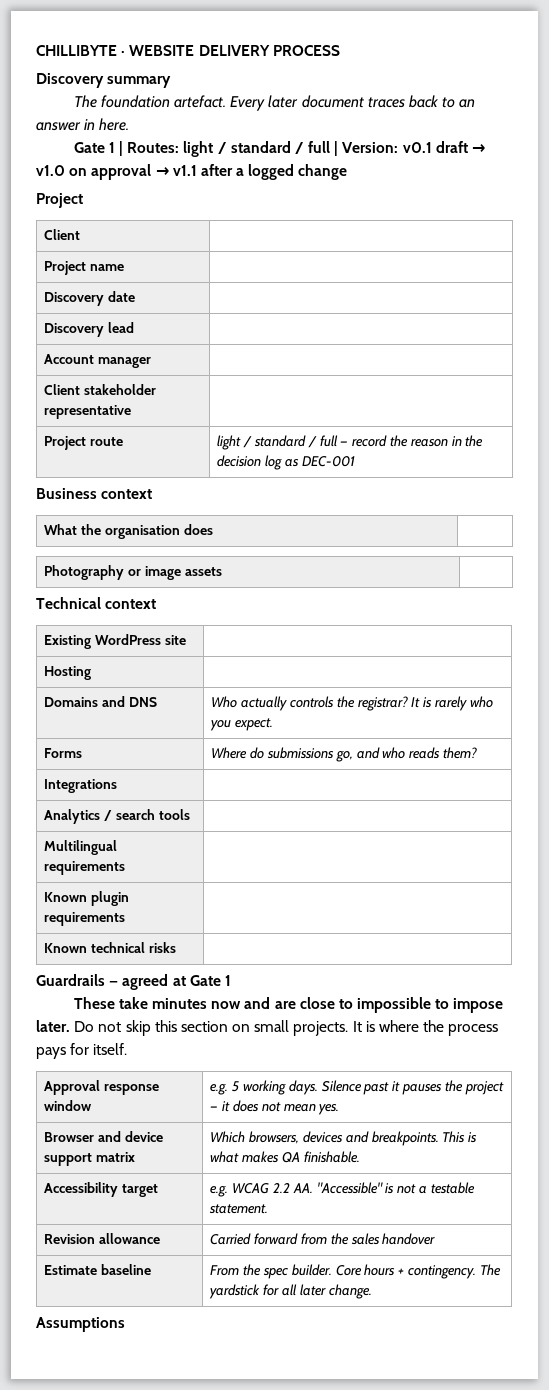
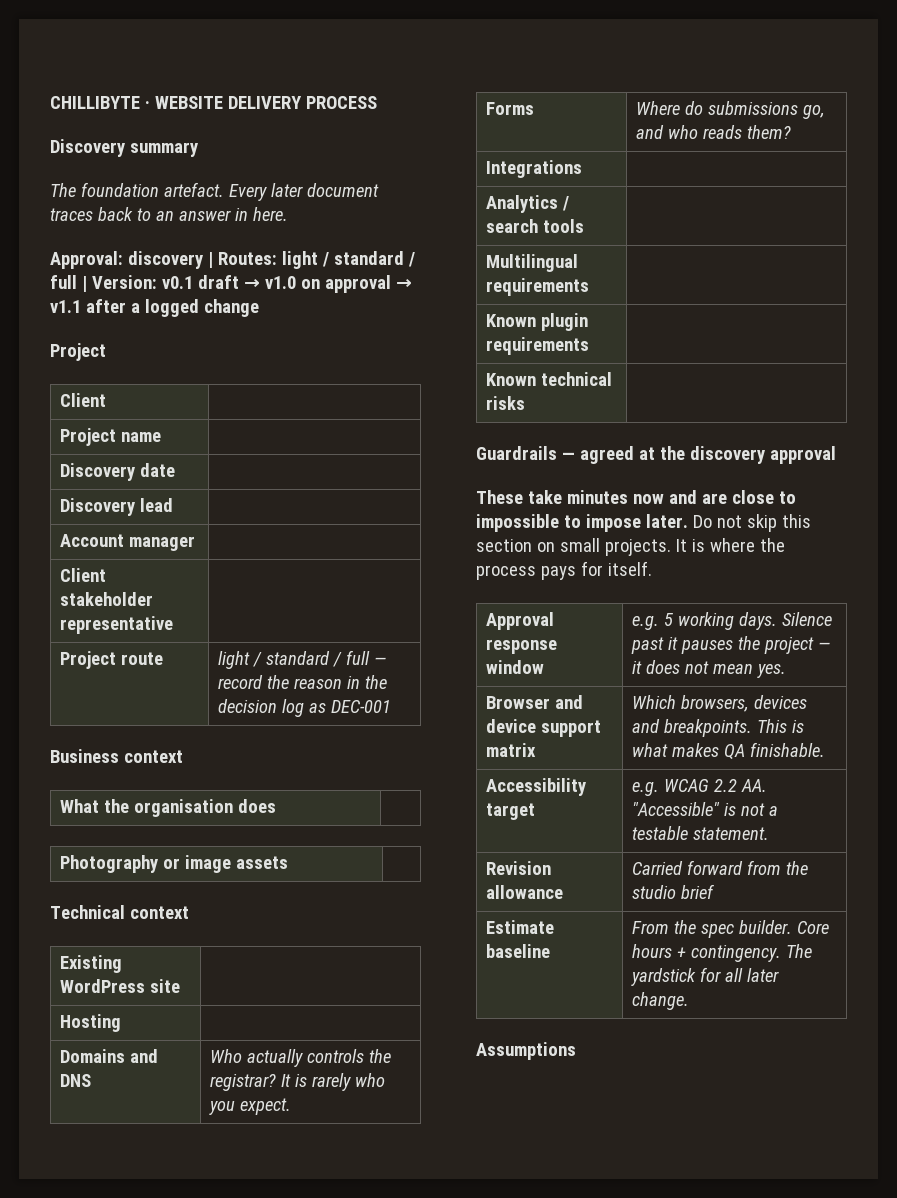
- Gate 1 | Routes: light / standard / full | Version: v0.1 draft → v1.0 on approval → v1.1 after a logged change
+ Approval: discovery | Routes: light / standard / full | Version: v0.1 draft → v1.0 on approval → v1.1 after a logged change
- Guardrails — agreed at Gate 1
+ Guardrails — agreed at the discovery approval
- Revision allowance | Carried forward from the sales handover
+ Revision allowance | Carried forward from the studio brief

